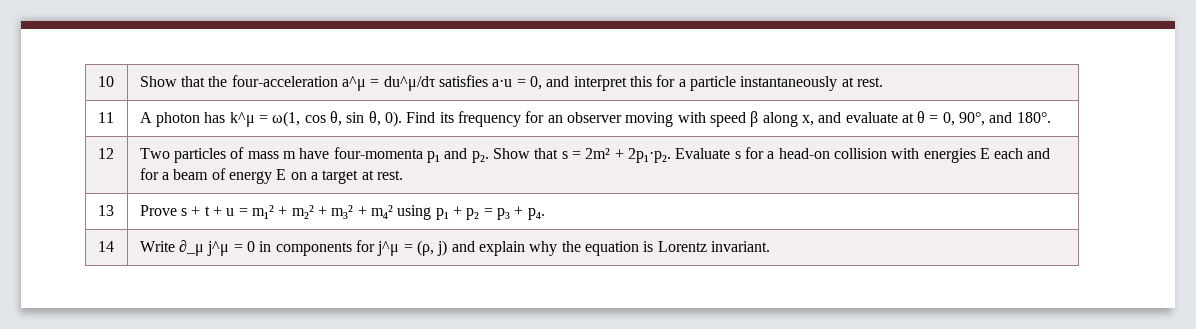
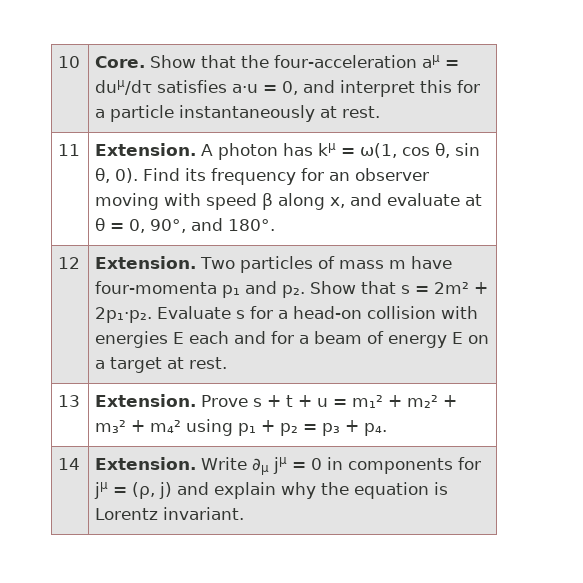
- 10 | Show that the four-acceleration a^μ = du^μ/dτ satisfies a·u = 0, and interpret this for a particle instantaneously at rest.
+ 10 | Core. Show that the four-acceleration aμ = duμ/dτ satisfies a·u = 0, and interpret this for a particle instantaneously at rest.
- 11 | A photon has k^μ = ω(1, cos θ, sin θ, 0). Find its frequency for an observer moving with speed β along x, and evaluate at θ = 0, 90°, and 180°.
+ 11 | Extension. A photon has kμ = ω(1, cos θ, sin θ, 0). Find its frequency for an observer moving with speed β along x, and evaluate at θ = 0, 90°, and 180°.
- 12 | Two particles of mass m have four-momenta p₁ and p₂.
+ 12 | Extension. Two particles of mass m have four-momenta p₁ and p₂.
- 13 | Prove s + t + u = m₁² + m₂² + m₃² + m₄² using p₁ + p₂ = p₃ + p₄.
+ 13 | Extension. Prove s + t + u = m₁² + m₂² + m₃² + m₄² using p₁ + p₂ = p₃ + p₄.
- 14 | Write ∂_μ j^μ = 0 in components for j^μ = (ρ, j) and explain why the equation is Lorentz invariant.
+ 14 | Extension. Write ∂μ jμ = 0 in components for jμ = (ρ, j) and explain why the equation is Lorentz invariant.

